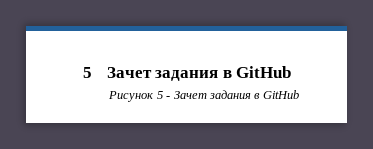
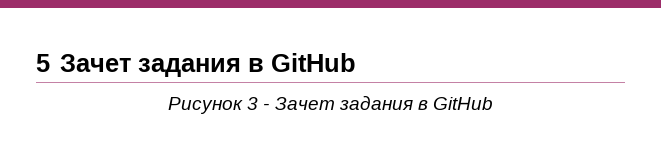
- Рисунок 5 - Зачет задания в GitHub
+ Рисунок 3 - Зачет задания в GitHub

